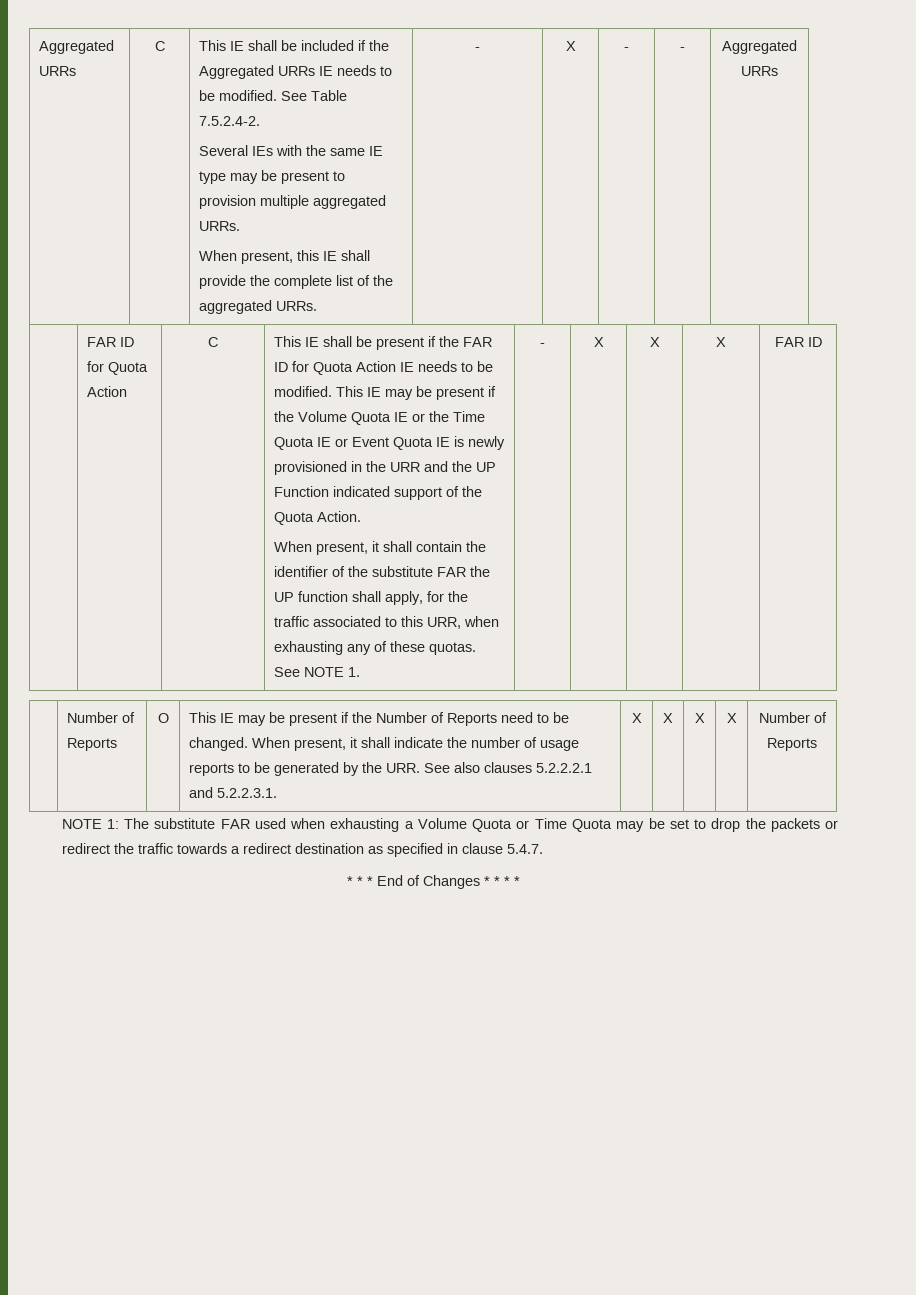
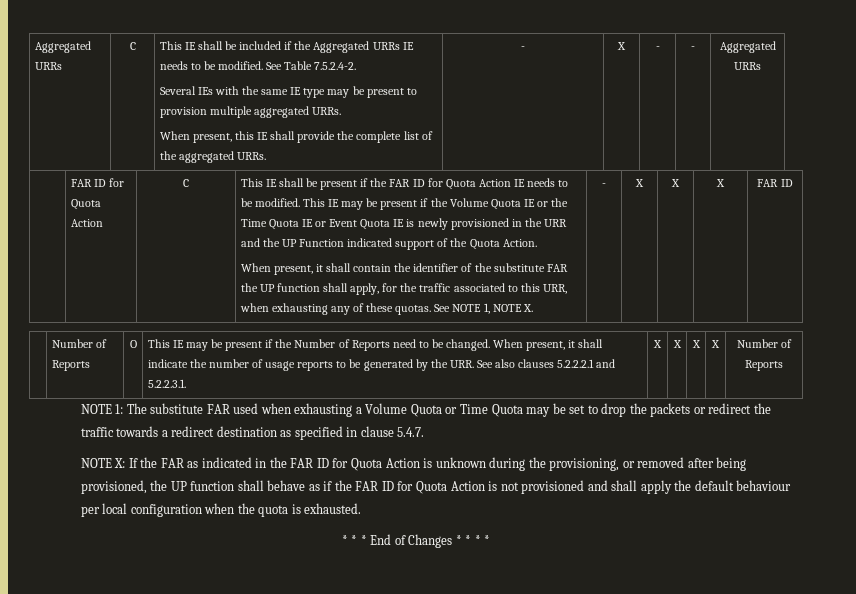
- See NOTE 1.
+ See NOTE 1, NOTE X.
+ NOTE X: If the FAR as indicated in the FAR ID for Quota Action is unknown during the provisioning, or removed after being provisioned, the UP function shall behave as if the FAR ID for Quota Action is not provisioned and shall apply the default behaviour per local configuration when the quota is exhausted.

